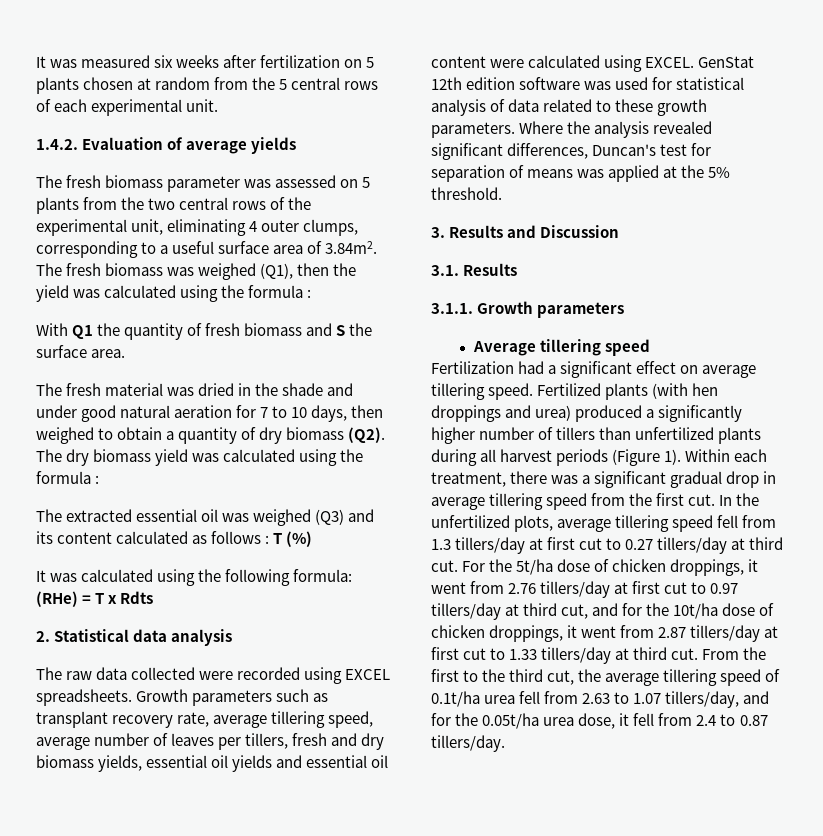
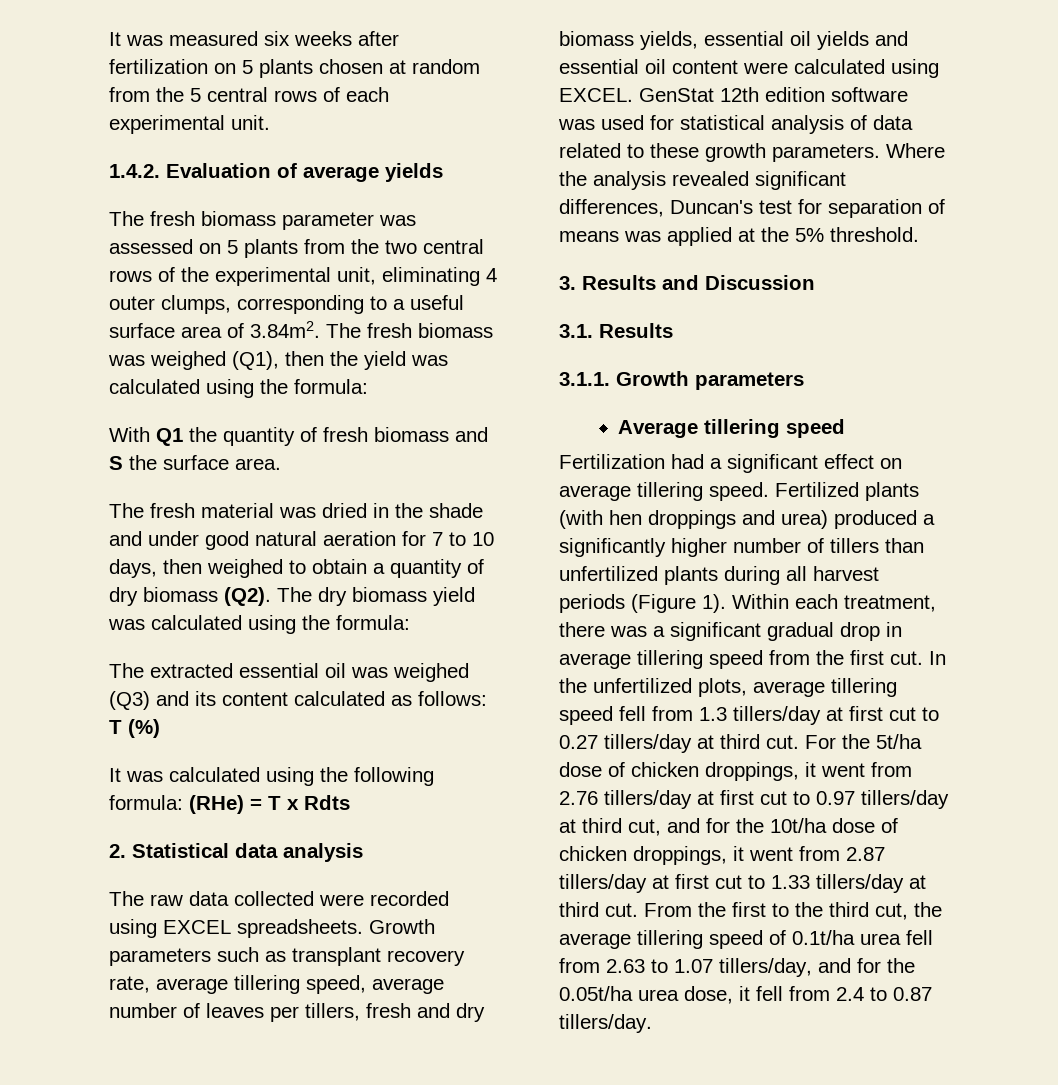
- The fresh biomass parameter was assessed on 5 plants from the two central rows of the experimental unit, eliminating 4 outer clumps, corresponding to a useful surface area of 3.84m2. The fresh biomass was weighed (Q1), then the yield was calculated using the formula :
+ The fresh biomass parameter was assessed on 5 plants from the two central rows of the experimental unit, eliminating 4 outer clumps, corresponding to a useful surface area of 3.84m2. The fresh biomass was weighed (Q1), then the yield was calculated using the formula:
- The fresh material was dried in the shade and under good natural aeration for 7 to 10 days, then weighed to obtain a quantity of dry biomass (Q2). The dry biomass yield was calculated using the formula :
+ The fresh material was dried in the shade and under good natural aeration for 7 to 10 days, then weighed to obtain a quantity of dry biomass (Q2). The dry biomass yield was calculated using the formula:
- The extracted essential oil was weighed (Q3) and its content calculated as follows : T (%)
+ The extracted essential oil was weighed (Q3) and its content calculated as follows: T (%)

